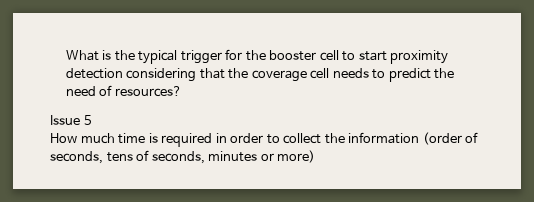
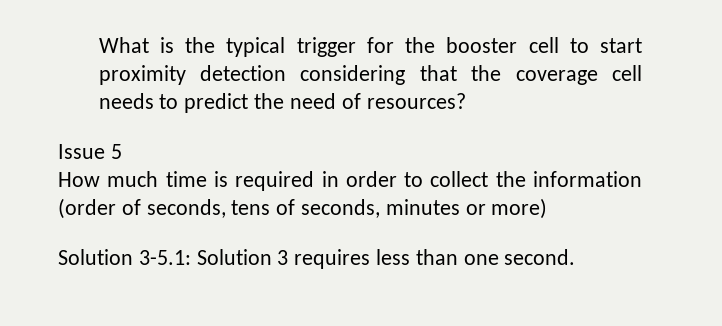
+ Solution 3-5.1: Solution 3 requires less than one second.

